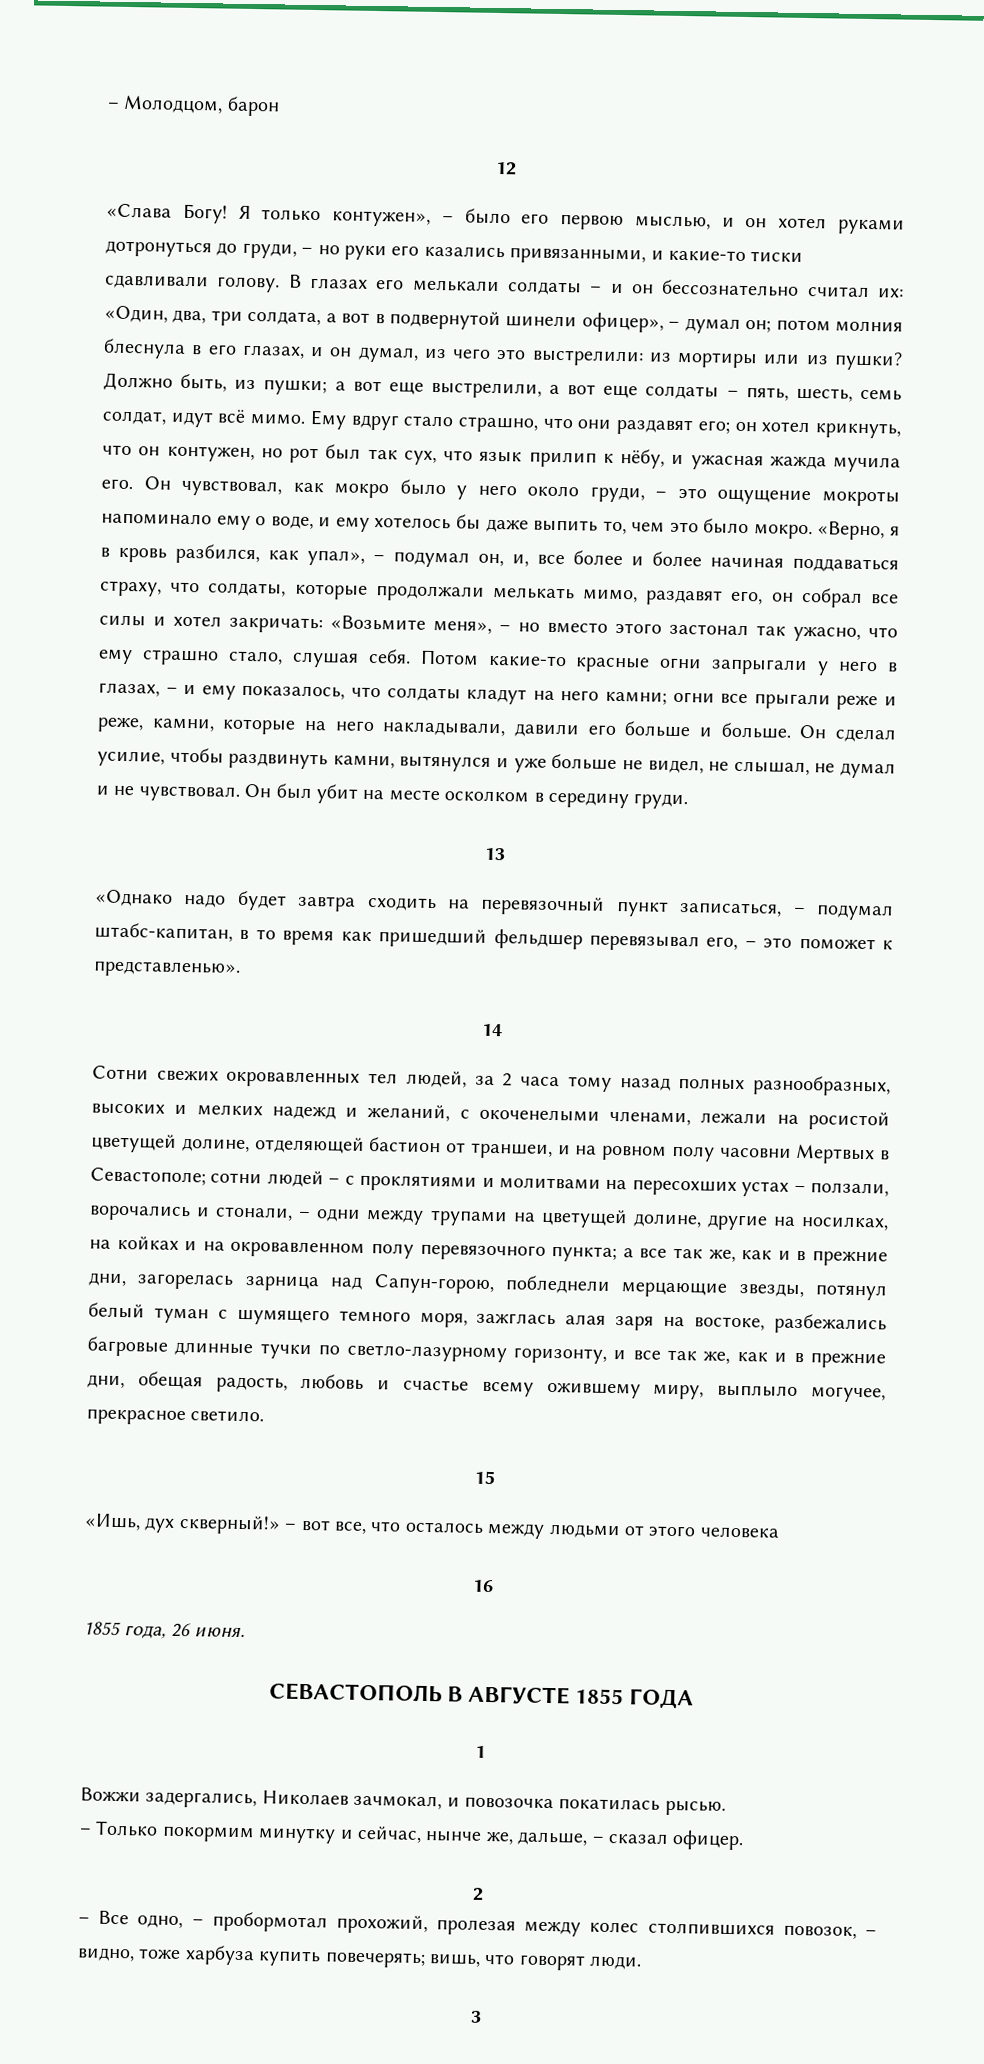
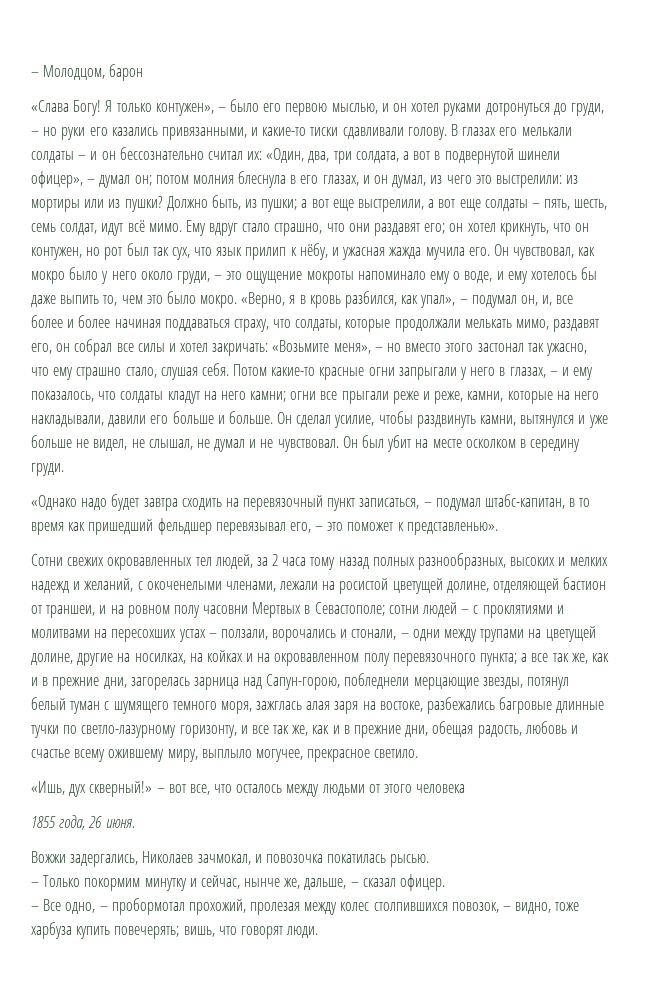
- 12
- 13
- 14
- 15
- 16
- СЕВАСТОПОЛЬ В АВГУСТЕ 1855 ГОДА
- 1
  – Только покормим минутку и сейчас, нынче же, дальше, – сказал офицер.
- 2
- 3

